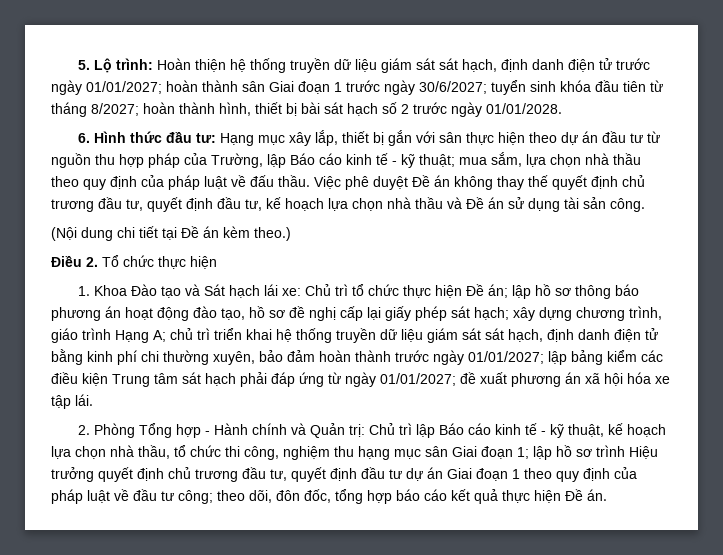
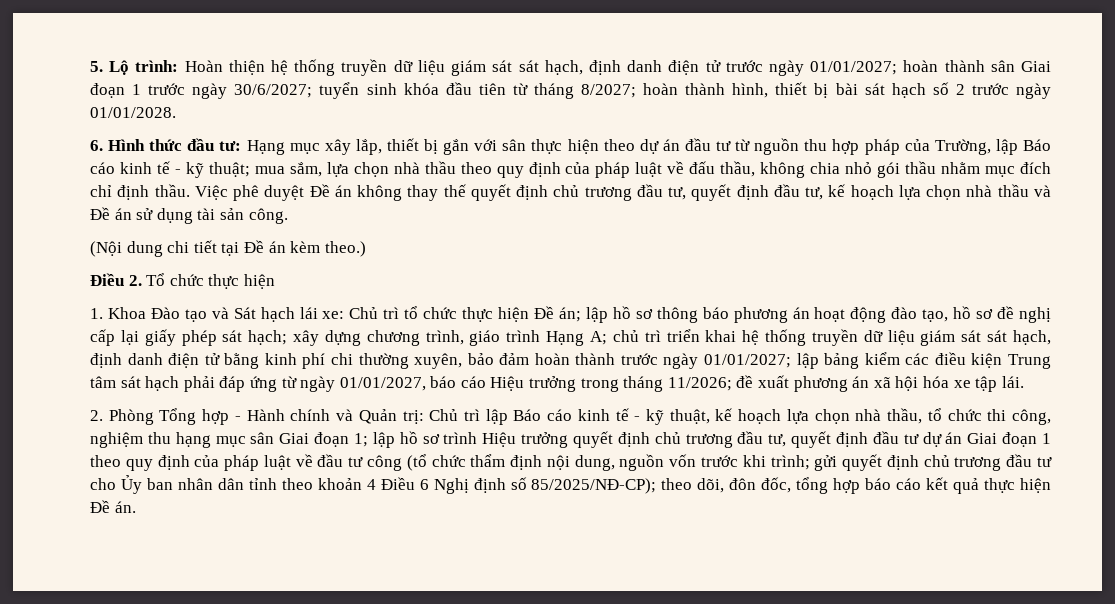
- 6. Hình thức đầu tư: Hạng mục xây lắp, thiết bị gắn với sân thực hiện theo dự án đầu tư từ nguồn thu hợp pháp của Trường, lập Báo cáo kinh tế - kỹ thuật; mua sắm, lựa chọn nhà thầu theo quy định của pháp luật về đấu thầu.
+ 6. Hình thức đầu tư: Hạng mục xây lắp, thiết bị gắn với sân thực hiện theo dự án đầu tư từ nguồn thu hợp pháp của Trường, lập Báo cáo kinh tế - kỹ thuật; mua sắm, lựa chọn nhà thầu theo quy định của pháp luật về đấu thầu, không chia nhỏ gói thầu nhằm mục đích chỉ định thầu.
- lập bảng kiểm các điều kiện Trung tâm sát hạch phải đáp ứng từ ngày 01/01/2027;
+ lập bảng kiểm các điều kiện Trung tâm sát hạch phải đáp ứng từ ngày 01/01/2027, báo cáo Hiệu trưởng trong tháng 11/2026;
- lập hồ sơ trình Hiệu trưởng quyết định chủ trương đầu tư, quyết định đầu tư dự án Giai đoạn 1 theo quy định của pháp luật về đầu tư công;
+ lập hồ sơ trình Hiệu trưởng quyết định chủ trương đầu tư, quyết định đầu tư dự án Giai đoạn 1 theo quy định của pháp luật về đầu tư công (tổ chức thẩm định nội dung, nguồn vốn trước khi trình; gửi quyết định chủ trương đầu tư cho Ủy ban nhân dân tỉnh theo khoản 4 Điều 6 Nghị định số 85/2025/NĐ-CP);

